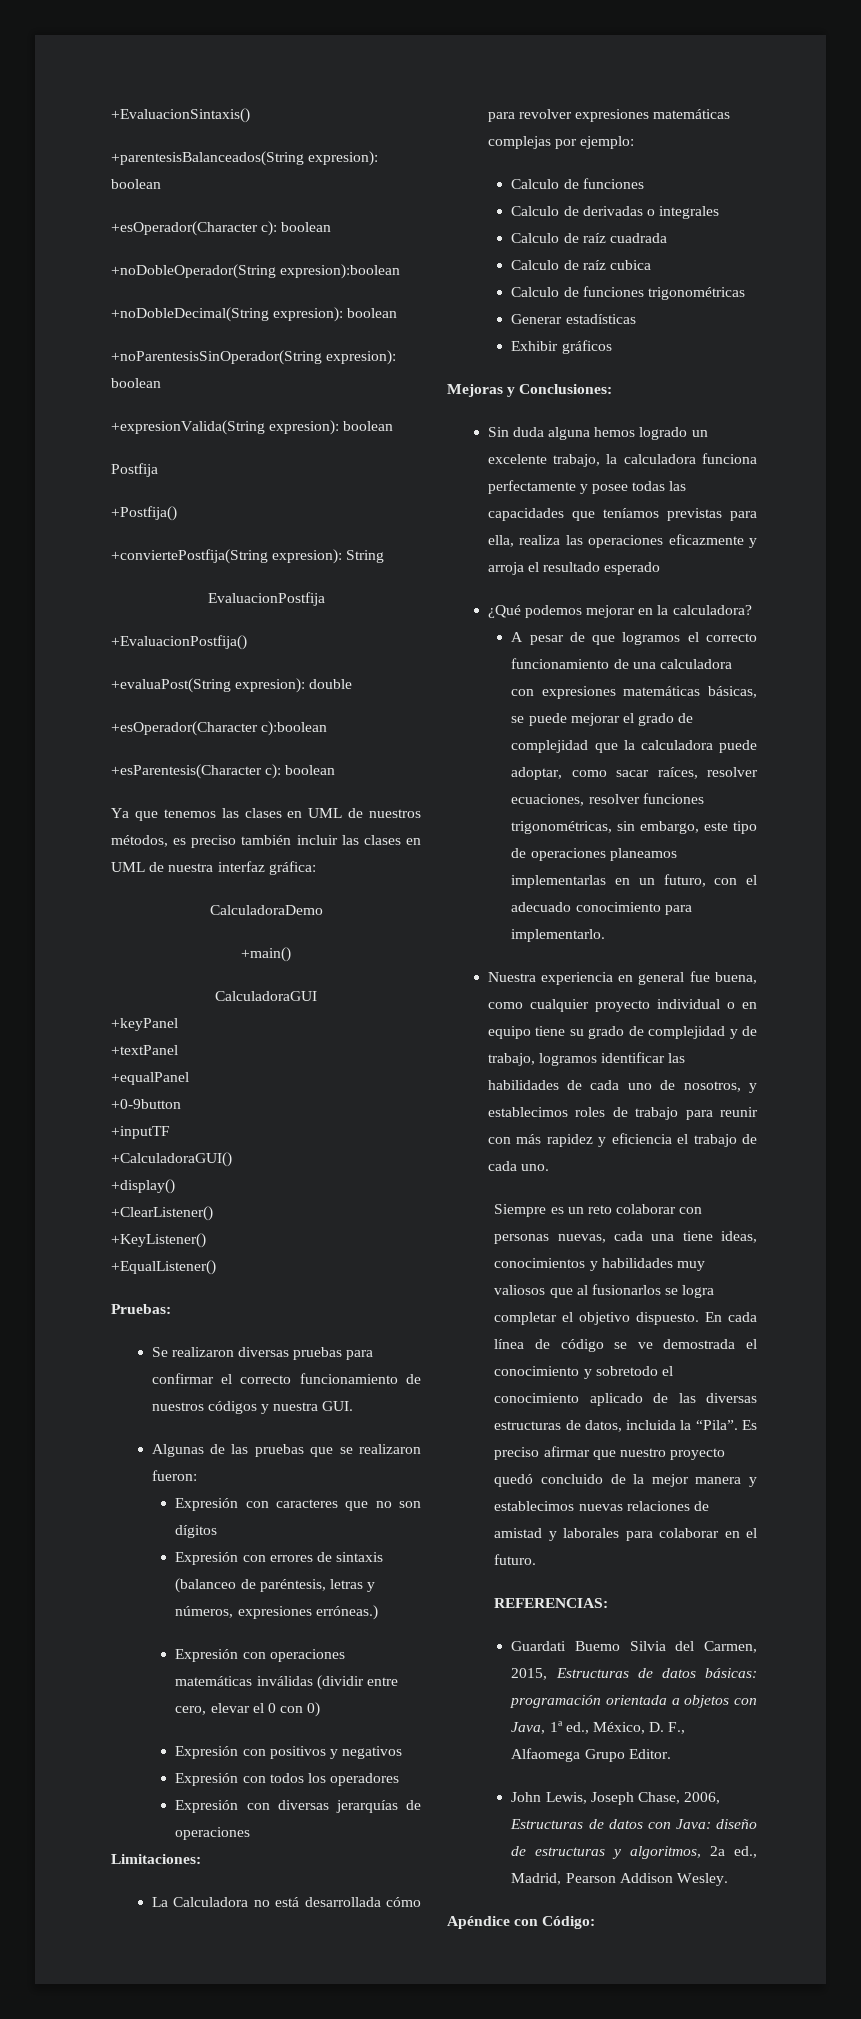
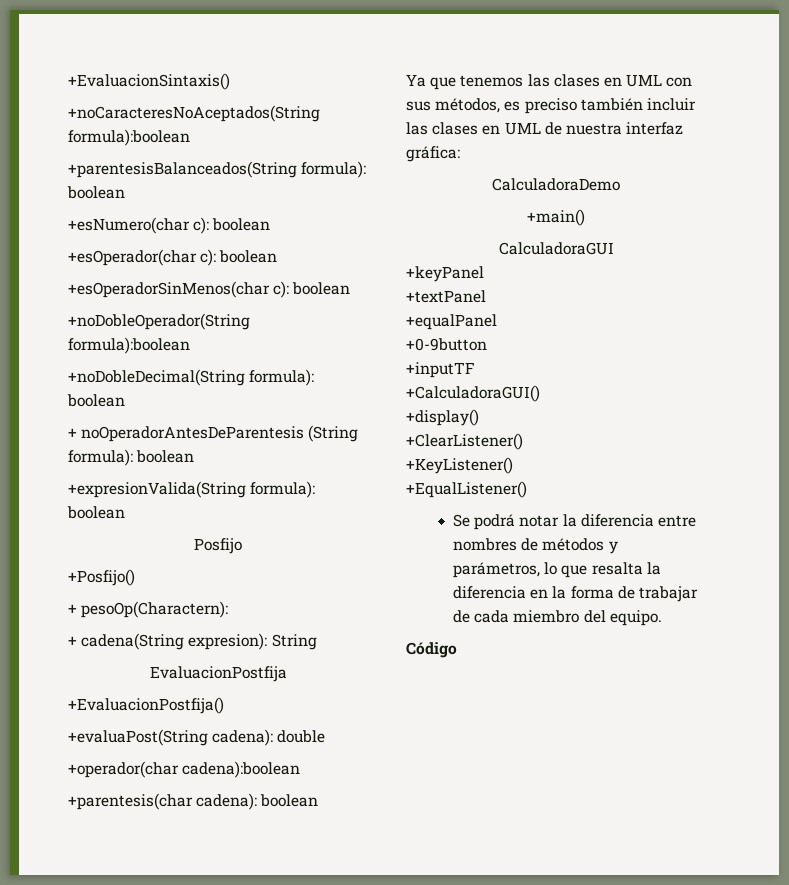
+ +noCaracteresNoAceptados(String formula):boolean
- +parentesisBalanceados(String expresion): boolean
- +esOperador(Character c): boolean
+ +parentesisBalanceados(String formula): boolean
+ +esNumero(char c): boolean
+ +esOperador(char c): boolean
+ +esOperadorSinMenos(char c): boolean
- +noDobleOperador(String expresion):boolean
+ +noDobleOperador(String formula):boolean
- +noDobleDecimal(String expresion): boolean
- +noParentesisSinOperador(String expresion): boolean
+ +noDobleDecimal(String formula): boolean
+ + noOperadorAntesDeParentesis (String formula): boolean
- +expresionValida(String expresion): boolean
- Postfija
- +Postfija()
- +conviertePostfija(String expresion): String
+ +expresionValida(String formula): boolean
+ Posfijo
+ +Posfijo()
+ + pesoOp(Charactern):
+ + cadena(String expresion): String
- +evaluaPost(String expresion): double
+ +evaluaPost(String cadena): double
- +esOperador(Character c):boolean
- +esParentesis(Character c): boolean
+ +operador(char cadena):boolean
+ +parentesis(char cadena): boolean
- Ya que tenemos las clases en UML de nuestros métodos, es preciso también incluir las clases en UML de nuestra interfaz gráfica:
+ Ya que tenemos las clases en UML con sus métodos, es preciso también incluir las clases en UML de nuestra interfaz gráfica:
- Pruebas:
- Se realizaron diversas pruebas para confirmar el correcto funcionamiento de nuestros códigos y nuestra GUI.
- Algunas de las pruebas que se realizaron fueron:
- Expresión con caracteres que no son dígitos
- Expresión con errores de sintaxis (balanceo de paréntesis, letras y números, expresiones erróneas.)
- Expresión con operaciones matemáticas inválidas (dividir entre cero, elevar el 0 con 0)
- Expresión con positivos y negativos
- Expresión con todos los operadores
- Expresión con diversas jerarquías de operaciones
- Limitaciones:
- La Calculadora no está desarrollada cómo para revolver expresiones matemáticas complejas por ejemplo:
- Calculo de funciones
- Calculo de derivadas o integrales
- Calculo de raíz cuadrada
- Calculo de raíz cubica
- Calculo de funciones trigonométricas
- Generar estadísticas
- Exhibir gráficos
- Mejoras y Conclusiones:
- Sin duda alguna hemos logrado un excelente trabajo, la calculadora funciona perfectamente y posee todas las capacidades que teníamos previstas para ella, realiza las operaciones eficazmente y arroja el resultado esperado
- ¿Qué podemos mejorar en la calculadora?
- A pesar de que logramos el correcto funcionamiento de una calculadora con expresiones matemáticas básicas, se puede mejorar el grado de complejidad que la calculadora puede adoptar, como sacar raíces, resolver ecuaciones, resolver funciones trigonométricas, sin embargo, este tipo de operaciones planeamos implementarlas en un futuro, con el adecuado conocimiento para implementarlo.
- Nuestra experiencia en general fue buena, como cualquier proyecto individual o en equipo tiene su grado de complejidad y de trabajo, logramos identificar las habilidades de cada uno de nosotros, y establecimos roles de trabajo para reunir con más rapidez y eficiencia el trabajo de cada uno.
- Siempre es un reto colaborar con personas nuevas, cada una tiene ideas, conocimientos y habilidades muy valiosos que al fusionarlos se logra completar el objetivo dispuesto. En cada línea de código se ve demostrada el conocimiento y sobretodo el conocimiento aplicado de las diversas estructuras de datos, incluida la “Pila”. Es preciso afirmar que nuestro proyecto quedó concluido de la mejor manera y establecimos nuevas relaciones de amistad y laborales para colaborar en el futuro.
- REFERENCIAS:
- Guardati Buemo Silvia del Carmen, 2015, Estructuras de datos básicas: programación orientada a objetos con Java, 1ª ed., México, D. F., Alfaomega Grupo Editor.
- John Lewis, Joseph Chase, 2006, Estructuras de datos con Java: diseño de estructuras y algoritmos, 2a ed., Madrid, Pearson Addison Wesley.
- Apéndice con Código:
+ Se podrá notar la diferencia entre nombres de métodos y parámetros, lo que resalta la diferencia en la forma de trabajar de cada miembro del equipo.
+ Código

